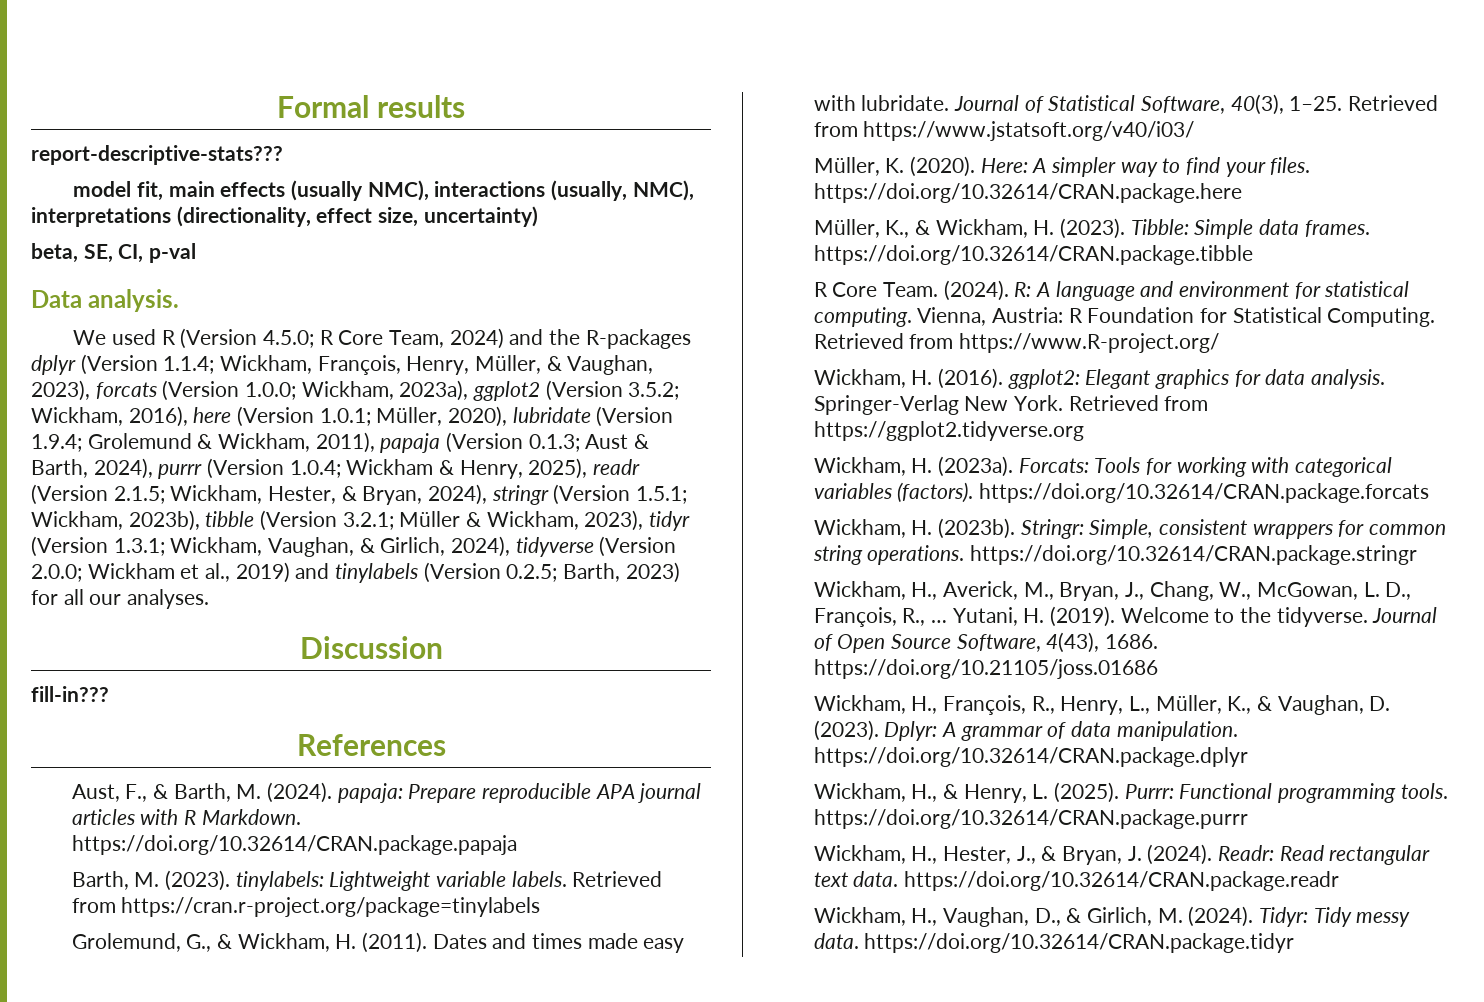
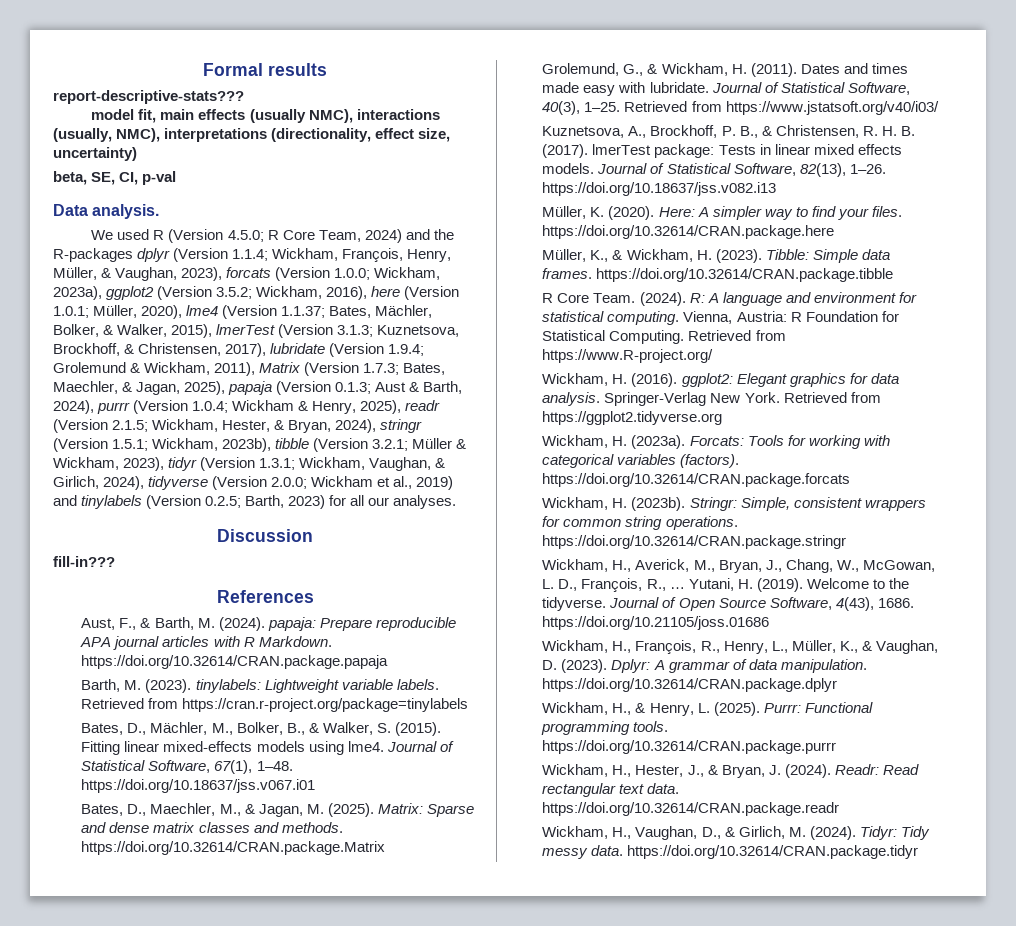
- Müller, 2020), lubridate (Version 1.9.4;
+ Müller, 2020), lme4 (Version 1.1.37; Bates, Mächler, Bolker, & Walker, 2015), lmerTest (Version 3.1.3; Kuznetsova, Brockhoff, & Christensen, 2017), lubridate (Version 1.9.4;
- Grolemund & Wickham, 2011), papaja (Version 0.1.3;
+ Grolemund & Wickham, 2011), Matrix (Version 1.7.3; Bates, Maechler, & Jagan, 2025), papaja (Version 0.1.3;
+ Bates, D., Mächler, M., Bolker, B., & Walker, S. (2015). Fitting linear mixed-effects models using lme4. Journal of Statistical Software, 67(1), 1–48. https://doi.org/10.18637/jss.v067.i01
+ Bates, D., Maechler, M., & Jagan, M. (2025). Matrix: Sparse and dense matrix classes and methods. https://doi.org/10.32614/CRAN.package.Matrix
+ Kuznetsova, A., Brockhoff, P. B., & Christensen, R. H. B. (2017). lmerTest package: Tests in linear mixed effects models. Journal of Statistical Software, 82(13), 1–26. https://doi.org/10.18637/jss.v082.i13

